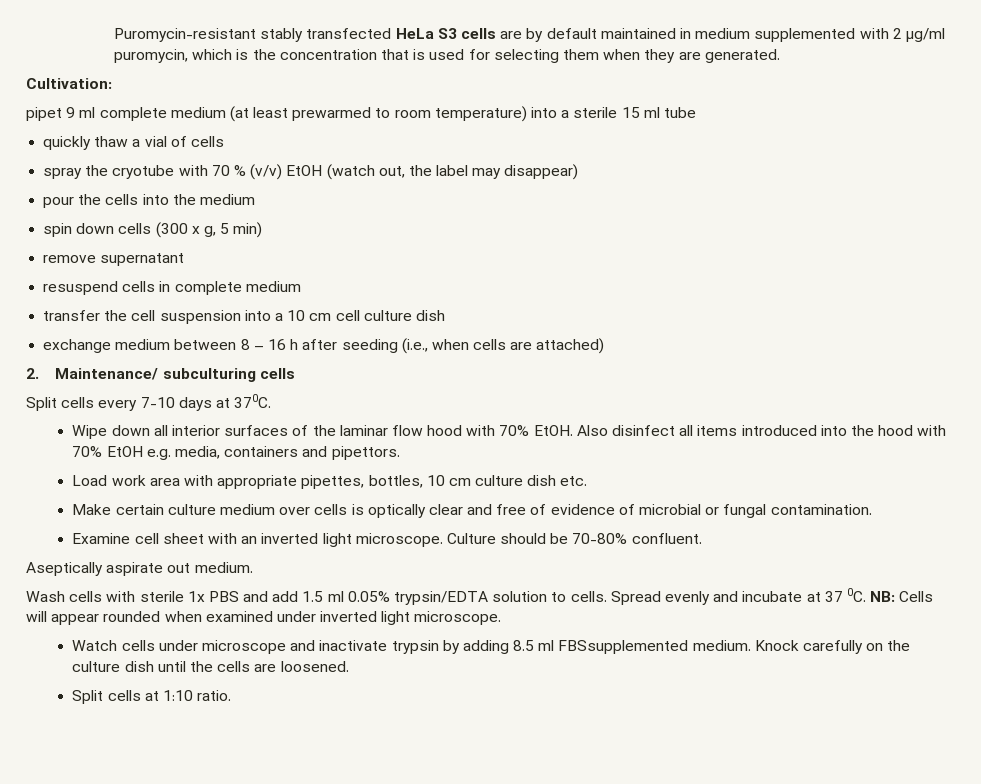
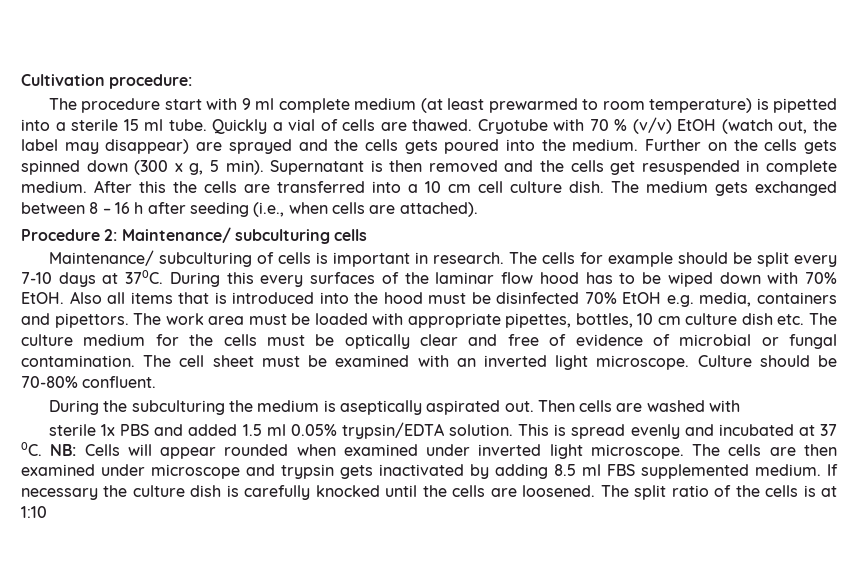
- Puromycin-resistant stably transfected HeLa S3 cells are by default maintained in medium supplemented with 2 µg/ml puromycin, which is the concentration that is used for selecting them when they are generated.
- Cultivation:
- pipet 9 ml complete medium (at least prewarmed to room temperature) into a sterile 15 ml tube
- quickly thaw a vial of cells
- spray the cryotube with 70 % (v/v) EtOH (watch out, the label may disappear)
- pour the cells into the medium
- spin down cells (300 x g, 5 min)
- remove supernatant
- resuspend cells in complete medium
- transfer the cell suspension into a 10 cm cell culture dish
- exchange medium between 8 – 16 h after seeding (i.e., when cells are attached)
- 2. Maintenance/ subculturing cells
+ Cultivation procedure:
+ The procedure start with 9 ml complete medium (at least prewarmed to room temperature) is pipetted into a sterile 15 ml tube. Quickly a vial of cells are thawed. Cryotube with 70 % (v/v) EtOH (watch out, the label may disappear) are sprayed and the cells gets poured into the medium. Further on the cells gets spinned down (300 x g, 5 min). Supernatant is then removed and the cells get resuspended in complete medium. After this the cells are transferred into a 10 cm cell culture dish. The medium gets exchanged between 8 – 16 h after seeding (i.e., when cells are attached).
+ Procedure 2: Maintenance/ subculturing cells
- Split cells every 7-10 days at 370C.
- Wipe down all interior surfaces of the laminar flow hood with 70% EtOH.
+ Maintenance/ subculturing of cells is important in research. The cells for example should be split every 7-10 days at 370C. During this every surfaces of the laminar flow hood has to be wiped down with 70% EtOH.
- Also disinfect all items introduced into the hood with 70% EtOH e.g. media, containers and pipettors.
- Load work area with appropriate pipettes, bottles, 10 cm culture dish etc.
- Make certain culture medium over cells is optically clear and free of evidence of microbial or fungal contamination.
- Examine cell sheet with an inverted light microscope.
+ Also all items that is introduced into the hood must be disinfected 70% EtOH e.g. media, containers and pipettors. The work area must be loaded with appropriate pipettes, bottles, 10 cm culture dish etc. The culture medium for the cells must be optically clear and free of evidence of microbial or fungal contamination. The cell sheet must be examined with an inverted light microscope.
- Aseptically aspirate out medium.
- Wash cells with sterile 1x PBS and add 1.5 ml 0.05% trypsin/EDTA solution to cells. Spread evenly and incubate at 37 0C.
+ During the subculturing the medium is aseptically aspirated out. Then cells are washed with
+ sterile 1x PBS and added 1.5 ml 0.05% trypsin/EDTA solution. This is spread evenly and incubated at 37 0C.
- NB: Cells will appear rounded when examined under inverted light microscope.
- Watch cells under microscope and inactivate trypsin by adding 8.5 ml FBSsupplemented medium. Knock carefully on the culture dish until the cells are loosened.
- Split cells at 1:10 ratio.
+ NB: Cells will appear rounded when examined under inverted light microscope. The cells are then examined under microscope and trypsin gets inactivated by adding 8.5 ml FBS supplemented medium. If necessary the culture dish is carefully knocked until the cells are loosened. The split ratio of the cells is at 1:10

